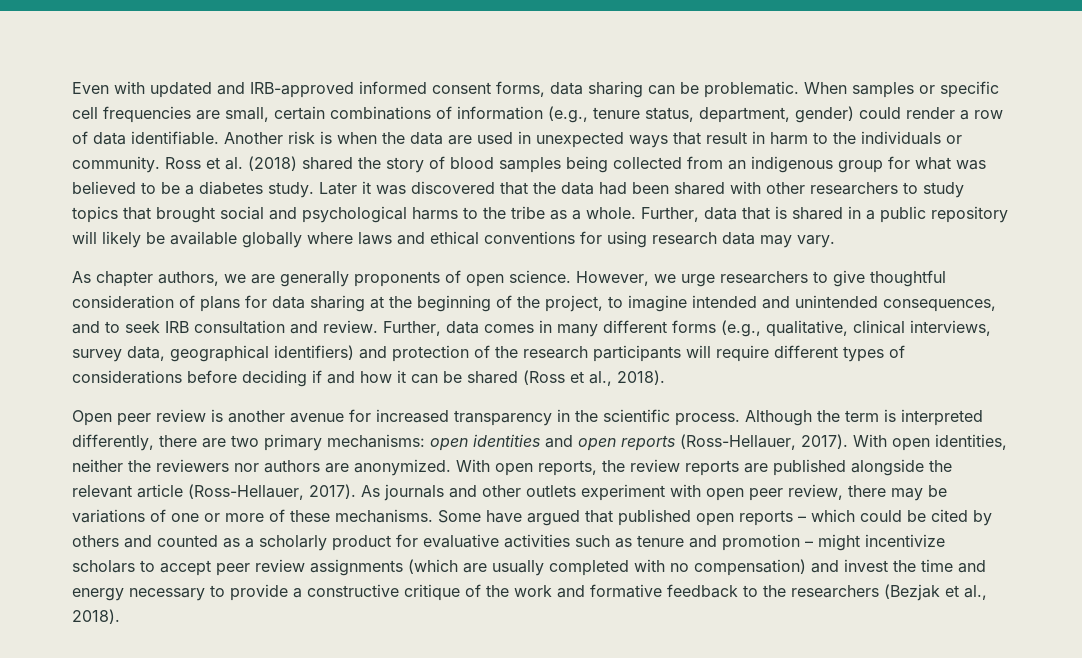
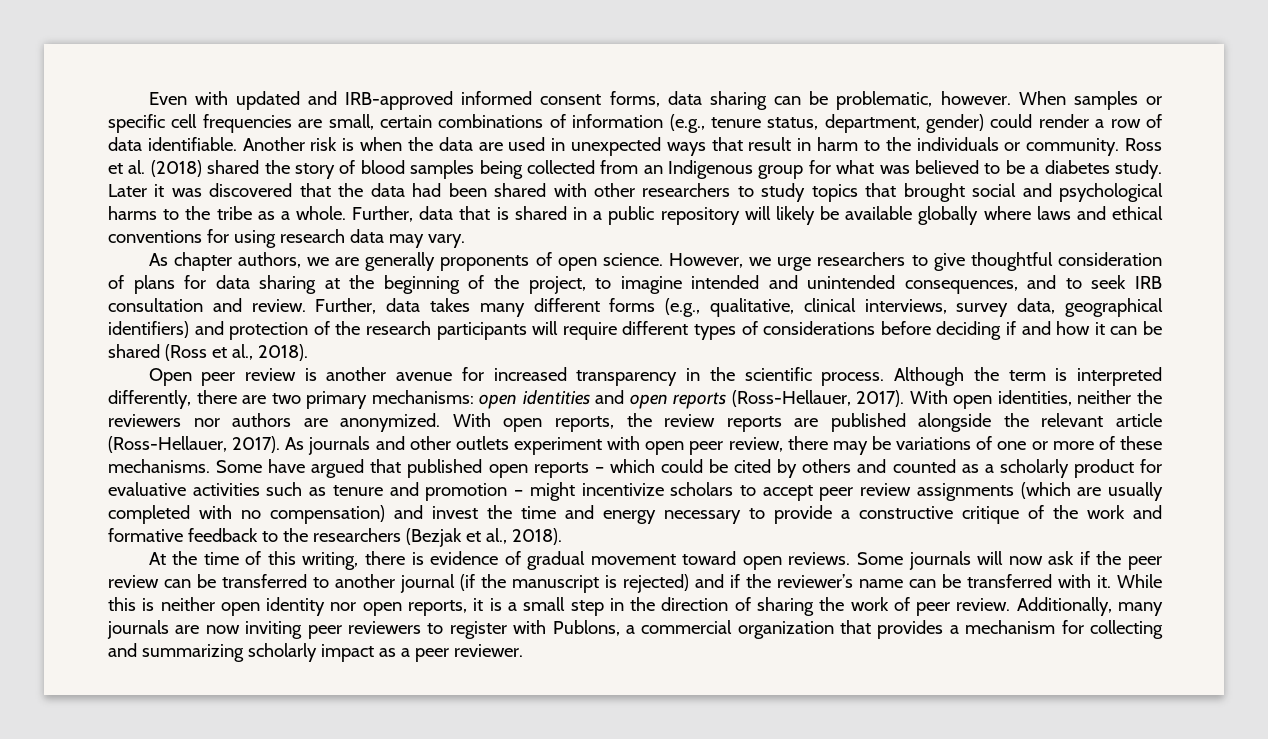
- Even with updated and IRB-approved informed consent forms, data sharing can be problematic.
+ Even with updated and IRB-approved informed consent forms, data sharing can be problematic, however.
- Ross et al. (2018) shared the story of blood samples being collected from an indigenous group for what was believed to be a diabetes study.
+ Ross et al. (2018) shared the story of blood samples being collected from an Indigenous group for what was believed to be a diabetes study.
- Further, data comes in many different forms (e.g., qualitative, clinical interviews, survey data, geographical identifiers) and protection of the research participants will require different types of considerations before deciding if and how it can be shared (Ross et al., 2018).
+ Further, data takes many different forms (e.g., qualitative, clinical interviews, survey data, geographical identifiers) and protection of the research participants will require different types of considerations before deciding if and how it can be shared (Ross et al., 2018).
+ At the time of this writing, there is evidence of gradual movement toward open reviews. Some journals will now ask if the peer review can be transferred to another journal (if the manuscript is rejected) and if the reviewer’s name can be transferred with it. While this is neither open identity nor open reports, it is a small step in the direction of sharing the work of peer review. Additionally, many journals are now inviting peer reviewers to register with Publons, a commercial organization that provides a mechanism for collecting and summarizing scholarly impact as a peer reviewer.

